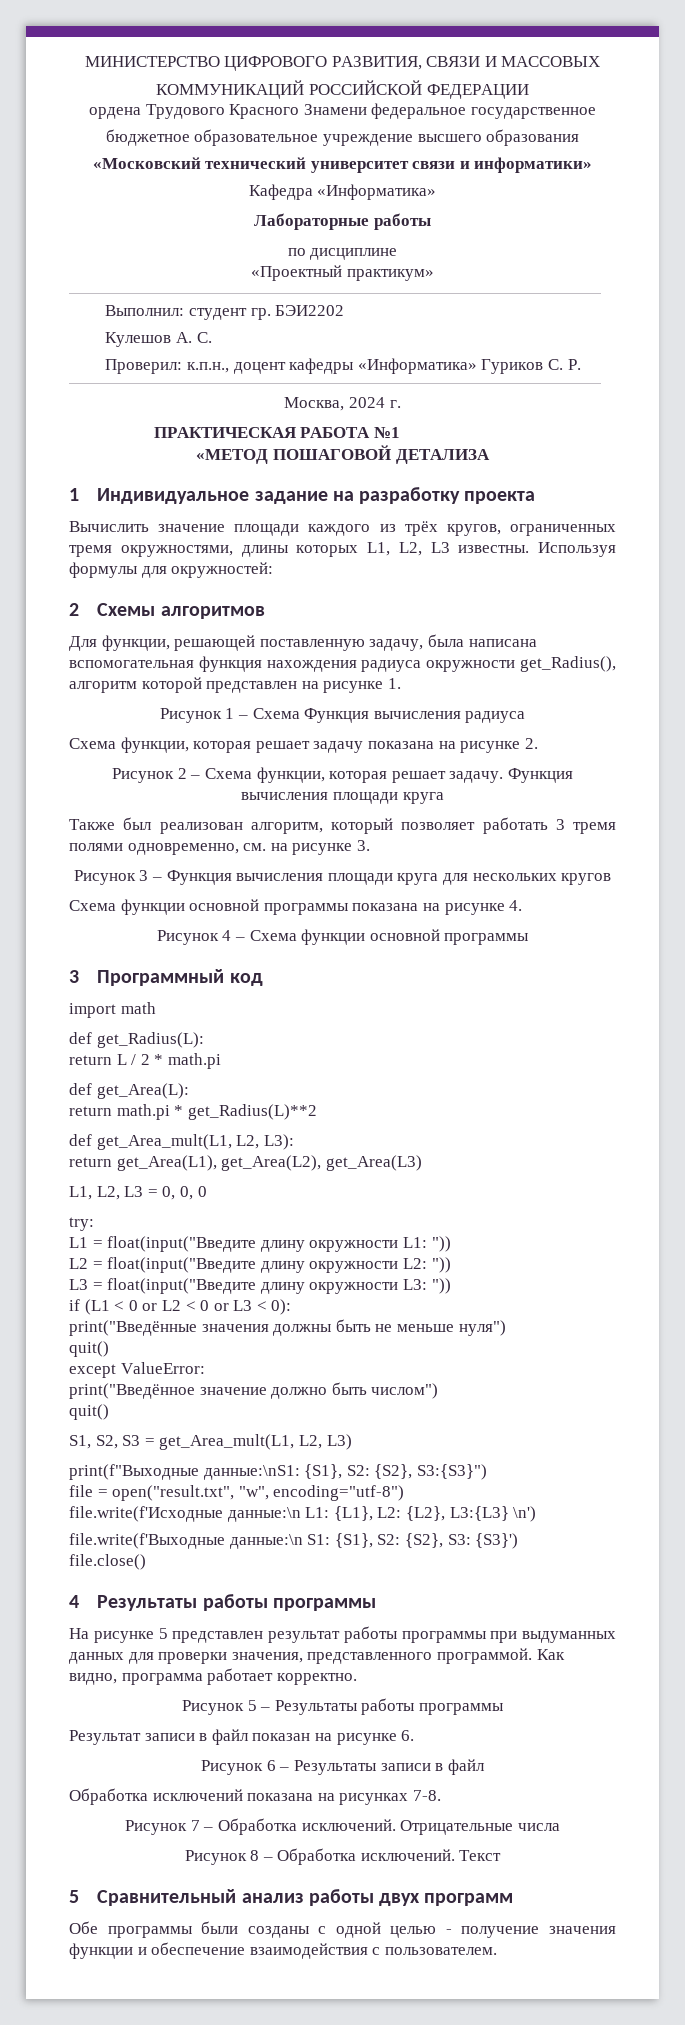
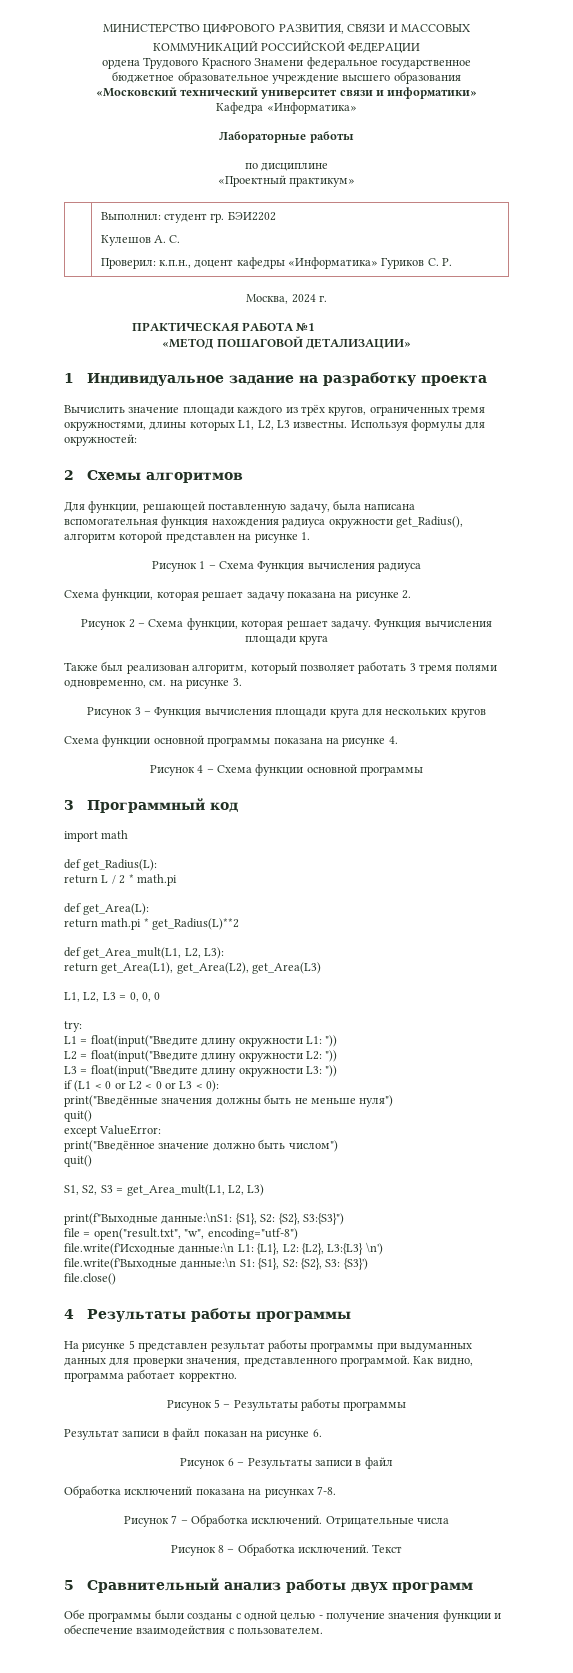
- «МЕТОД ПОШАГОВОЙ ДЕТАЛИЗА
+ «МЕТОД ПОШАГОВОЙ ДЕТАЛИЗАЦИИ»

